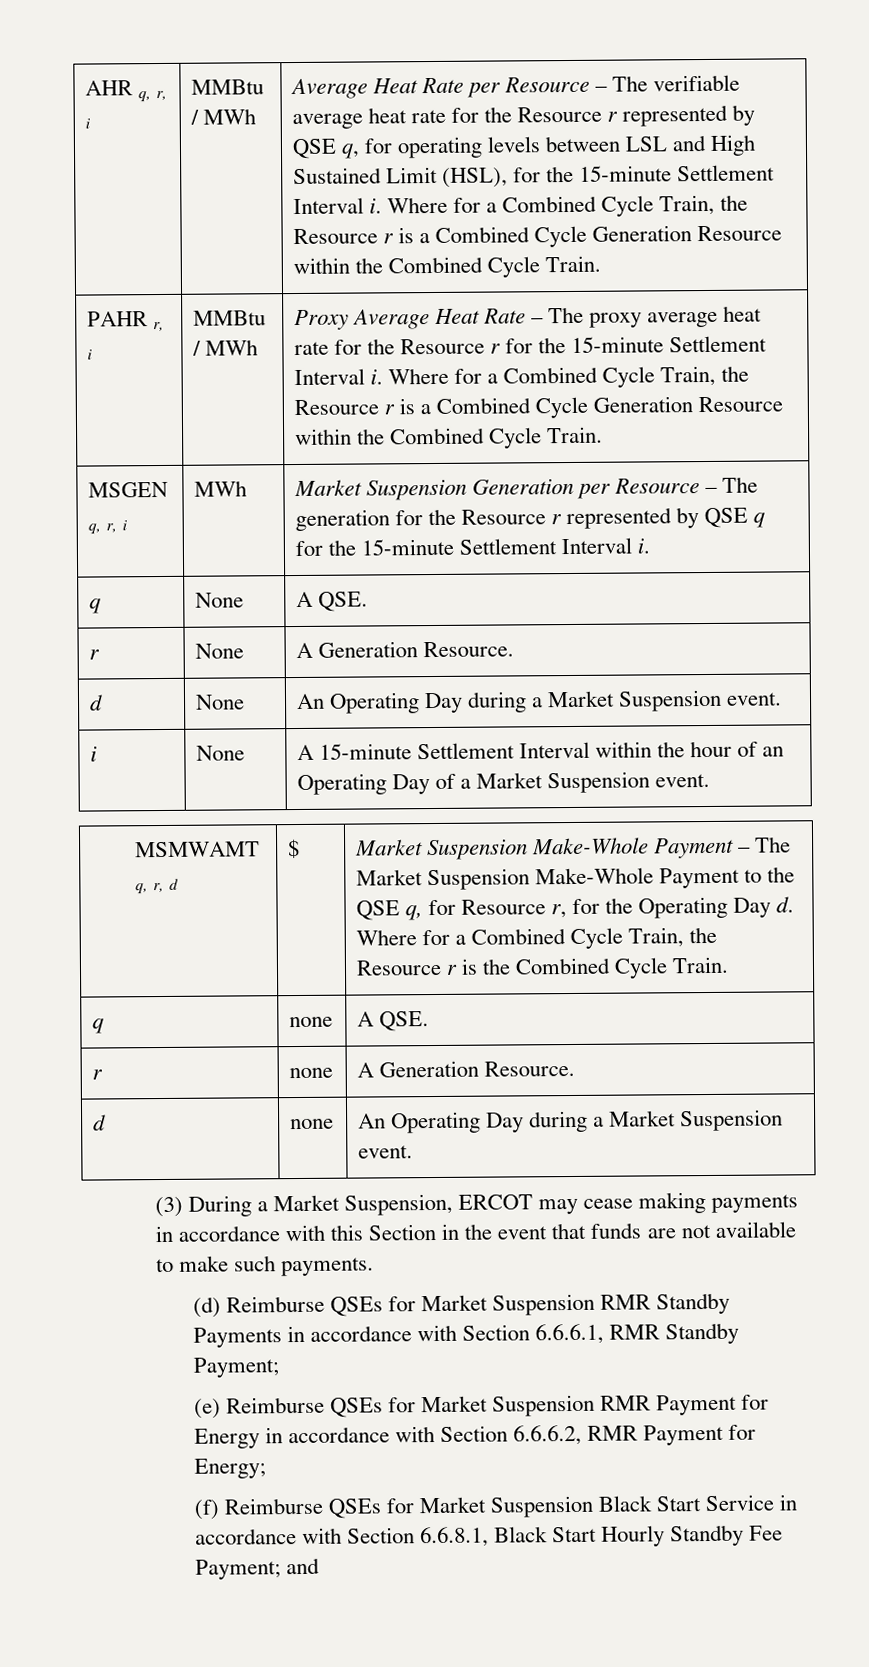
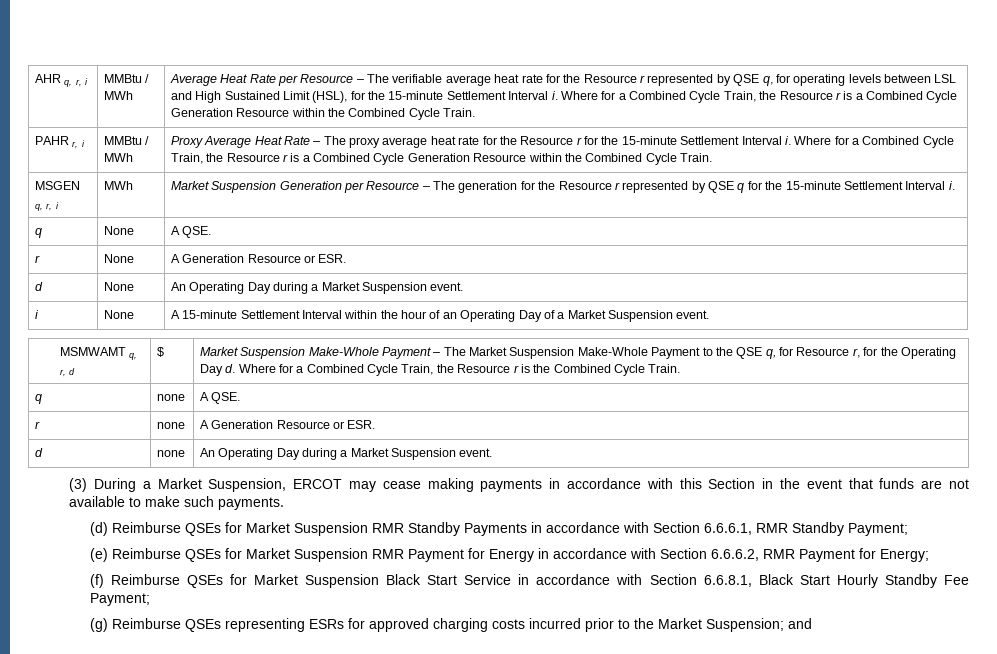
- r | None | A Generation Resource.
+ r | None | A Generation Resource or ESR.
- r | none | A Generation Resource.
+ r | none | A Generation Resource or ESR.
- (f) Reimburse QSEs for Market Suspension Black Start Service in accordance with Section 6.6.8.1, Black Start Hourly Standby Fee Payment; and
+ (f) Reimburse QSEs for Market Suspension Black Start Service in accordance with Section 6.6.8.1, Black Start Hourly Standby Fee Payment;
+ (g) Reimburse QSEs representing ESRs for approved charging costs incurred prior to the Market Suspension; and

